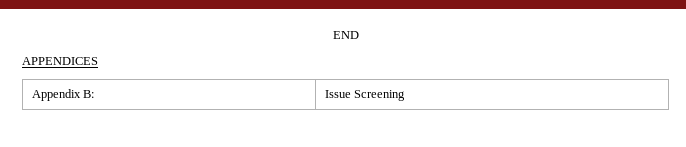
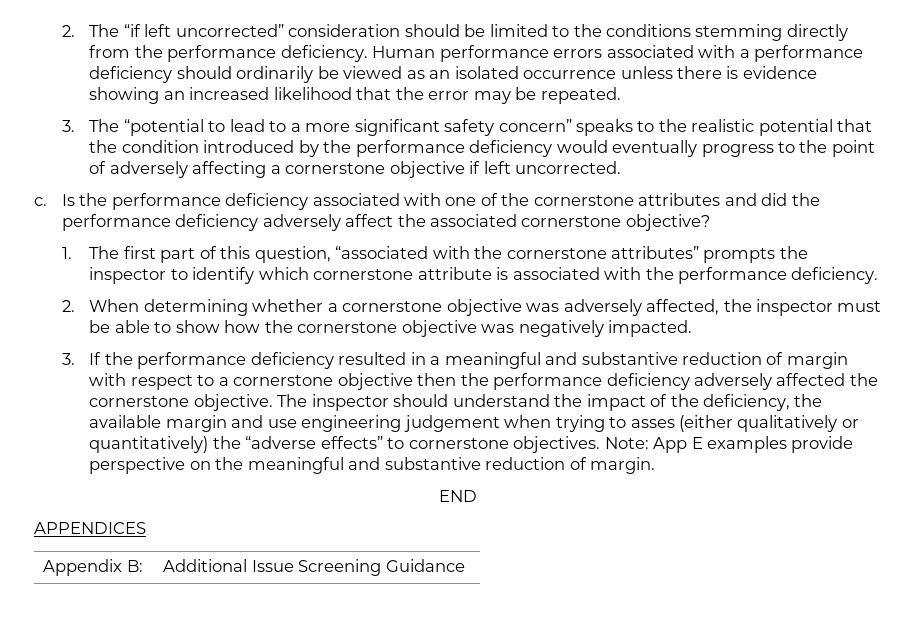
+ 2. The “if left uncorrected” consideration should be limited to the conditions stemming directly from the performance deficiency. Human performance errors associated with a performance deficiency should ordinarily be viewed as an isolated occurrence unless there is evidence showing an increased likelihood that the error may be repeated.
+ 3. The “potential to lead to a more significant safety concern” speaks to the realistic potential that the condition introduced by the performance deficiency would eventually progress to the point of adversely affecting a cornerstone objective if left uncorrected.
+ c. Is the performance deficiency associated with one of the cornerstone attributes and did the performance deficiency adversely affect the associated cornerstone objective?
+ 1. The first part of this question, “associated with the cornerstone attributes” prompts the inspector to identify which cornerstone attribute is associated with the performance deficiency.
+ 2. When determining whether a cornerstone objective was adversely affected, the inspector must be able to show how the cornerstone objective was negatively impacted.
+ 3. If the performance deficiency resulted in a meaningful and substantive reduction of margin with respect to a cornerstone objective then the performance deficiency adversely affected the cornerstone objective. The inspector should understand the impact of the deficiency, the available margin and use engineering judgement when trying to asses (either qualitatively or quantitatively) the “adverse effects” to cornerstone objectives. Note: App E examples provide perspective on the meaningful and substantive reduction of margin.
- Appendix B: | Issue Screening
+ Appendix B: | Additional Issue Screening Guidance

